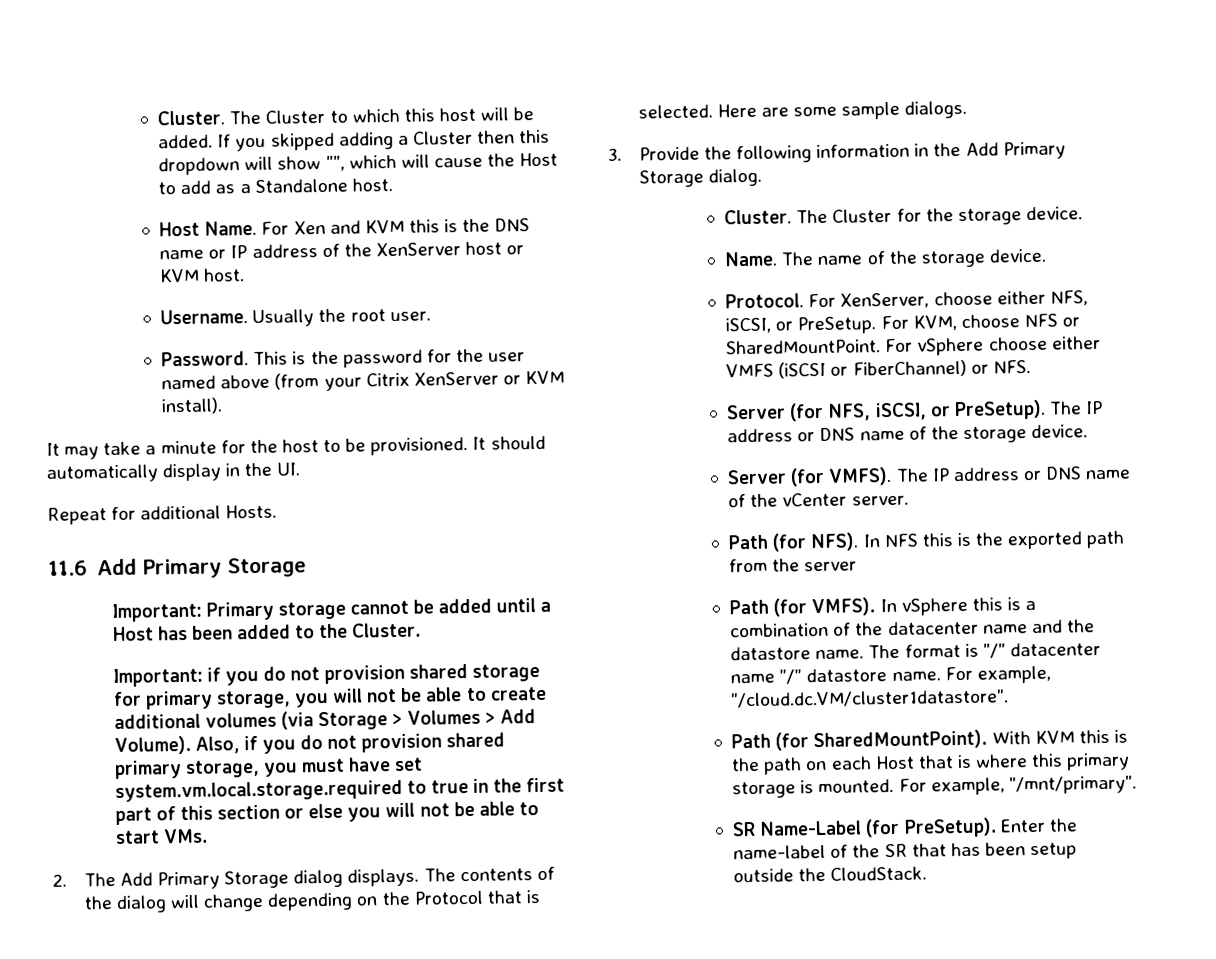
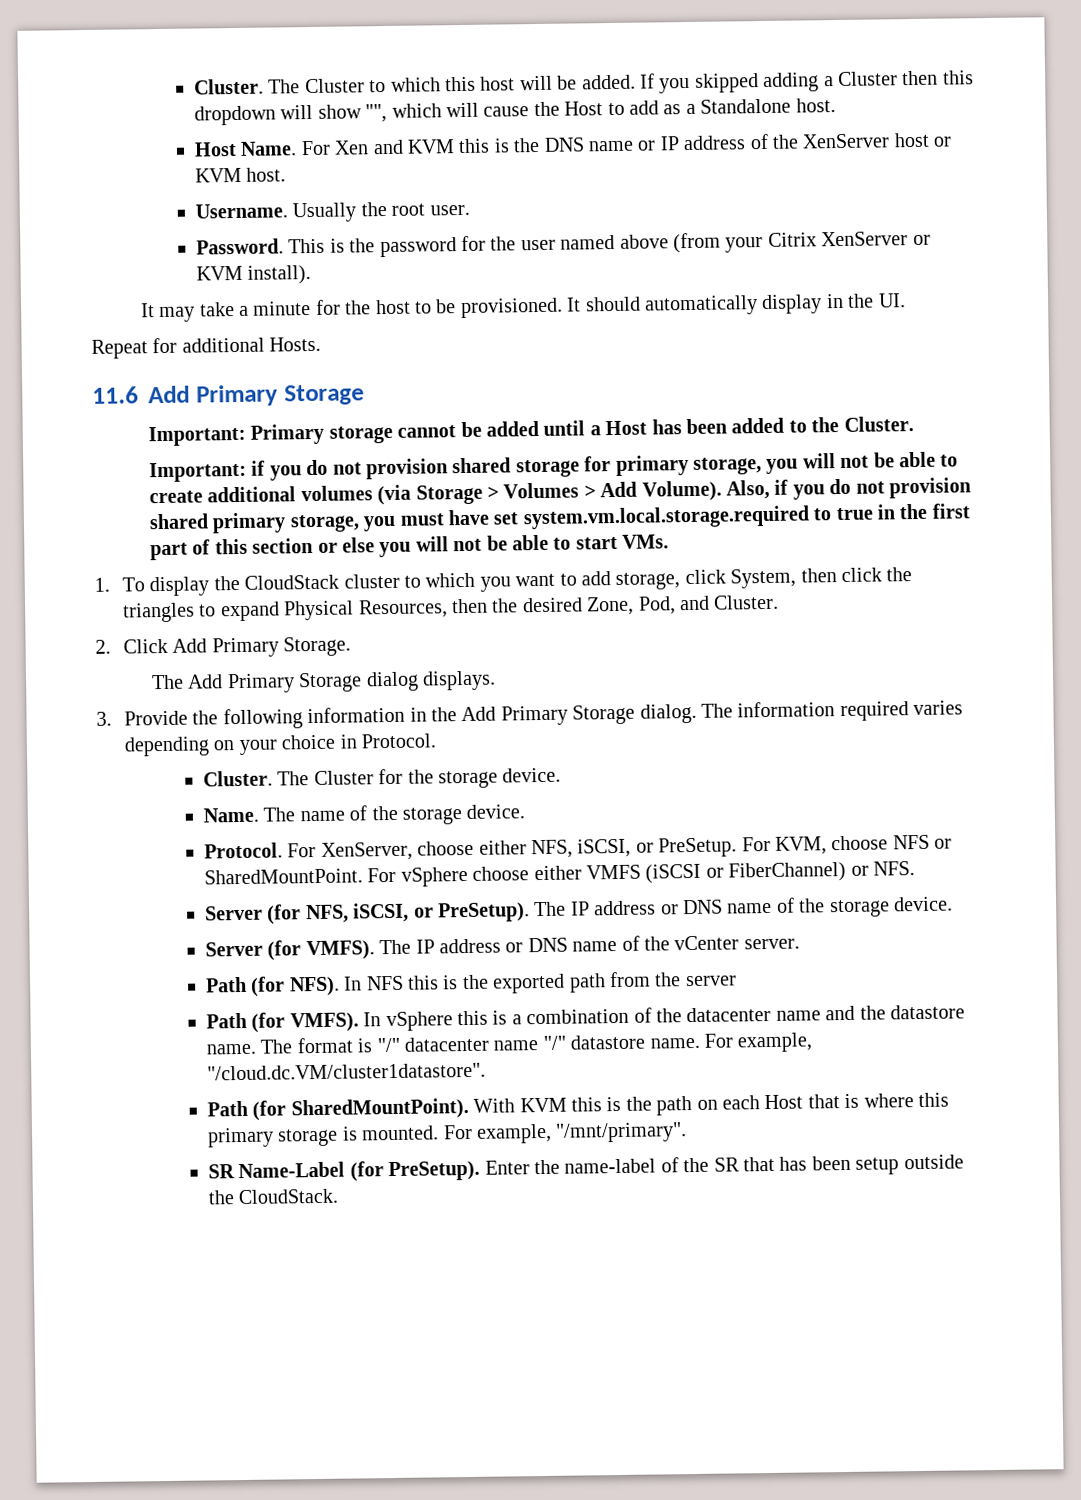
- 2. The Add Primary Storage dialog displays. The contents of the dialog will change depending on the Protocol that is selected. Here are some sample dialogs.
+ 1. To display the CloudStack cluster to which you want to add storage, click System, then click the triangles to expand Physical Resources, then the desired Zone, Pod, and Cluster.
+ 2. Click Add Primary Storage.
+ The Add Primary Storage dialog displays.
+ The information required varies depending on your choice in Protocol.

